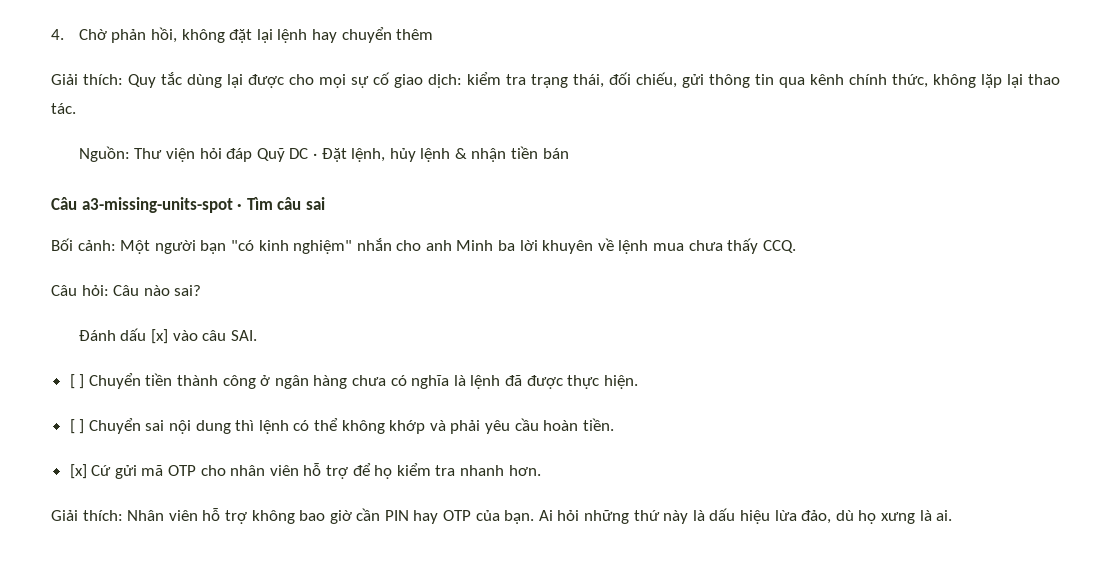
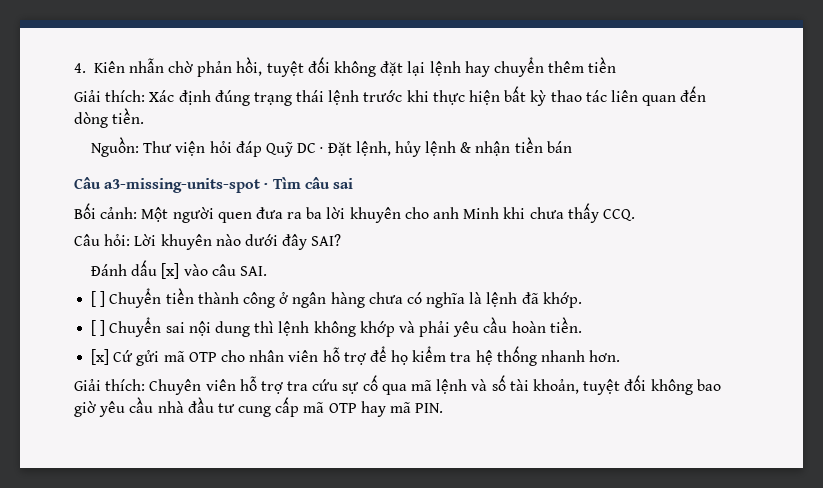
- 4. Chờ phản hồi, không đặt lại lệnh hay chuyển thêm
- Giải thích: Quy tắc dùng lại được cho mọi sự cố giao dịch: kiểm tra trạng thái, đối chiếu, gửi thông tin qua kênh chính thức, không lặp lại thao tác.
+ 4. Kiên nhẫn chờ phản hồi, tuyệt đối không đặt lại lệnh hay chuyển thêm tiền
+ Giải thích: Xác định đúng trạng thái lệnh trước khi thực hiện bất kỳ thao tác liên quan đến dòng tiền.
- Bối cảnh: Một người bạn "có kinh nghiệm" nhắn cho anh Minh ba lời khuyên về lệnh mua chưa thấy CCQ.
+ Bối cảnh: Một người quen đưa ra ba lời khuyên cho anh Minh khi chưa thấy CCQ.
- Câu hỏi: Câu nào sai?
+ Câu hỏi: Lời khuyên nào dưới đây SAI?
- [ ] Chuyển tiền thành công ở ngân hàng chưa có nghĩa là lệnh đã được thực hiện.
+ [ ] Chuyển tiền thành công ở ngân hàng chưa có nghĩa là lệnh đã khớp.
- [ ] Chuyển sai nội dung thì lệnh có thể không khớp và phải yêu cầu hoàn tiền.
+ [ ] Chuyển sai nội dung thì lệnh không khớp và phải yêu cầu hoàn tiền.
- [x] Cứ gửi mã OTP cho nhân viên hỗ trợ để họ kiểm tra nhanh hơn.
+ [x] Cứ gửi mã OTP cho nhân viên hỗ trợ để họ kiểm tra hệ thống nhanh hơn.
- Giải thích: Nhân viên hỗ trợ không bao giờ cần PIN hay OTP của bạn. Ai hỏi những thứ này là dấu hiệu lừa đảo, dù họ xưng là ai.
+ Giải thích: Chuyên viên hỗ trợ tra cứu sự cố qua mã lệnh và số tài khoản, tuyệt đối không bao giờ yêu cầu nhà đầu tư cung cấp mã OTP hay mã PIN.

